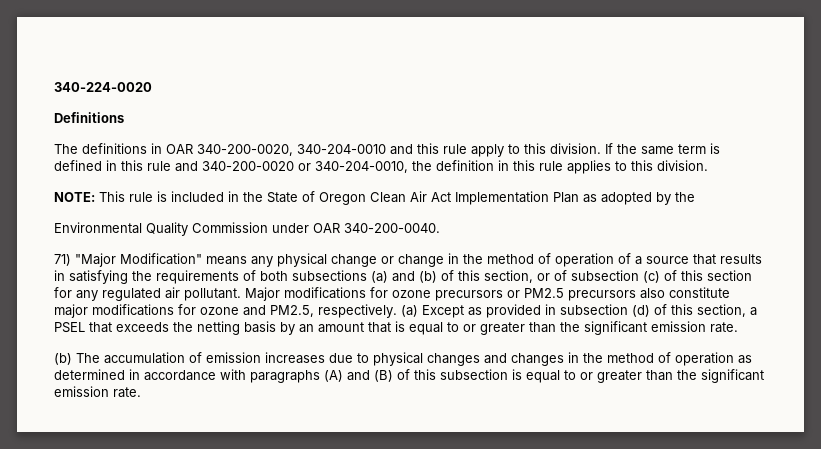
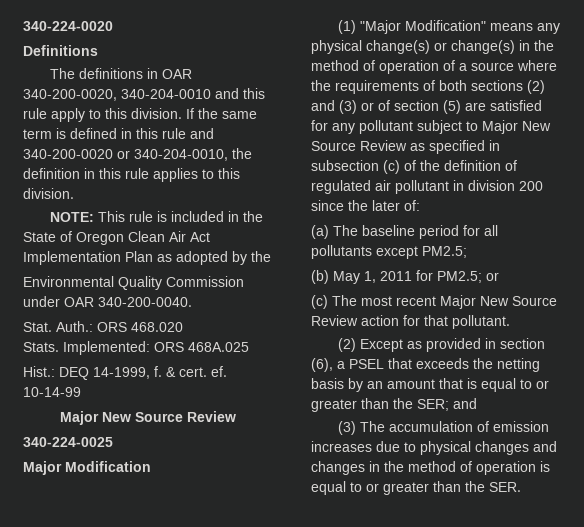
- 71) "Major Modification" means any physical change or change in the method of operation of a source that results in satisfying the requirements of both subsections (a) and (b) of this section, or of subsection (c) of this section for any regulated air pollutant. Major modifications for ozone precursors or PM2.5 precursors also constitute major modifications for ozone and PM2.5, respectively. (a) Except as provided in subsection (d) of this section, a PSEL that exceeds the netting basis by an amount that is equal to or greater than the significant emission rate.
- (b) The accumulation of emission increases due to physical changes and changes in the method of operation as determined in accordance with paragraphs (A) and (B) of this subsection is equal to or greater than the significant emission rate.
+ Stat. Auth.: ORS 468.020
+ Stats. Implemented: ORS 468A.025
+ Hist.: DEQ 14-1999, f. & cert. ef. 10-14-99
+ Major New Source Review
+ 340-224-0025
+ Major Modification
+ (1) "Major Modification" means any physical change(s) or change(s) in the method of operation of a source where the requirements of both sections (2) and (3) or of section (5) are satisfied for any pollutant subject to Major New Source Review as specified in subsection (c) of the definition of regulated air pollutant in division 200 since the later of:
+ (a) The baseline period for all pollutants except PM2.5;
+ (b) May 1, 2011 for PM2.5; or
+ (c) The most recent Major New Source Review action for that pollutant.
+ (2) Except as provided in section (6), a PSEL that exceeds the netting basis by an amount that is equal to or greater than the SER; and
+ (3) The accumulation of emission increases due to physical changes and changes in the method of operation is equal to or greater than the SER.

